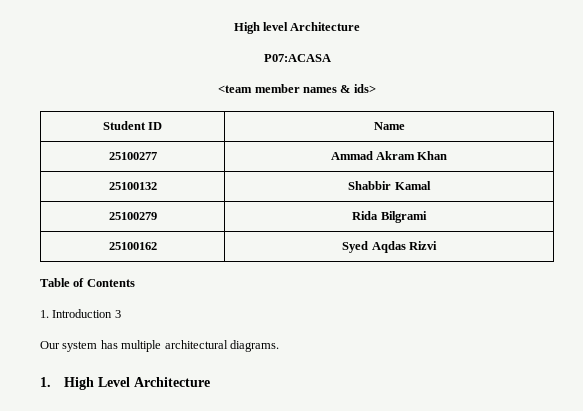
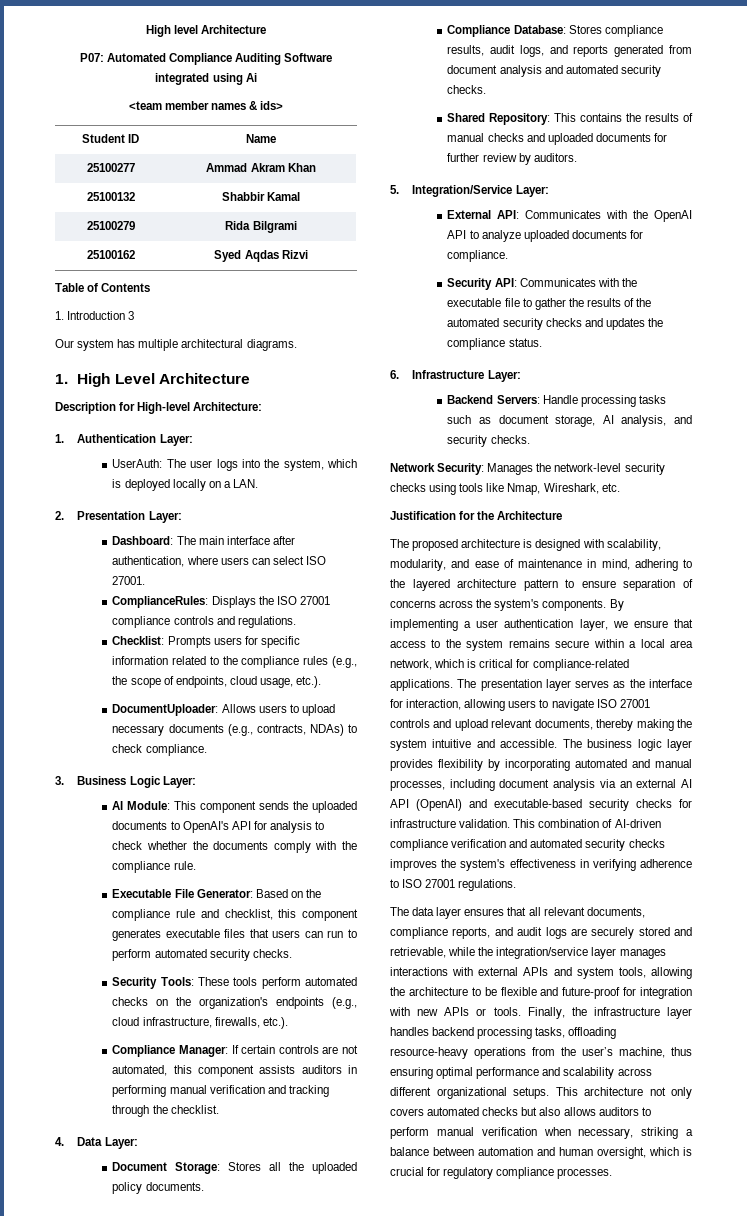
- P07:ACASA
+ P07: Automated Compliance Auditing Software integrated using Ai
+ Description for High-level Architecture:
+ 1. Authentication Layer:
+ UserAuth: The user logs into the system, which is deployed locally on a LAN.
+ 2. Presentation Layer:
+ Dashboard: The main interface after authentication, where users can select ISO 27001.
+ ComplianceRules: Displays the ISO 27001 compliance controls and regulations.
+ Checklist: Prompts users for specific information related to the compliance rules (e.g., the scope of endpoints, cloud usage, etc.).
+ DocumentUploader: Allows users to upload necessary documents (e.g., contracts, NDAs) to check compliance.
+ 3. Business Logic Layer:
+ AI Module: This component sends the uploaded documents to OpenAI's API for analysis to check whether the documents comply with the compliance rule.
+ Executable File Generator: Based on the compliance rule and checklist, this component generates executable files that users can run to perform automated security checks.
+ Security Tools: These tools perform automated checks on the organization's endpoints (e.g., cloud infrastructure, firewalls, etc.).
+ Compliance Manager: If certain controls are not automated, this component assists auditors in performing manual verification and tracking through the checklist.
+ 4. Data Layer:
+ Document Storage: Stores all the uploaded policy documents.
+ Compliance Database: Stores compliance results, audit logs, and reports generated from document analysis and automated security checks.
+ Shared Repository: This contains the results of manual checks and uploaded documents for further review by auditors.
+ 5. Integration/Service Layer:
+ External API: Communicates with the OpenAI API to analyze uploaded documents for compliance.
+ Security API: Communicates with the executable file to gather the results of the automated security checks and updates the compliance status.
+ 6. Infrastructure Layer:
+ Backend Servers: Handle processing tasks such as document storage, AI analysis, and security checks.
+ Network Security: Manages the network-level security checks using tools like Nmap, Wireshark, etc.
+ Justification for the Architecture
+ The proposed architecture is designed with scalability, modularity, and ease of maintenance in mind, adhering to the layered architecture pattern to ensure separation of concerns across the system's components. By implementing a user authentication layer, we ensure that access to the system remains secure within a local area network, which is critical for compliance-related applications. The presentation layer serves as the interface for interaction, allowing users to navigate ISO 27001 controls and upload relevant documents, thereby making the system intuitive and accessible. The business logic layer provides flexibility by incorporating automated and manual processes, including document analysis via an external AI API (OpenAI) and executable-based security checks for infrastructure validation. This combination of AI-driven compliance verification and automated security checks improves the system's effectiveness in verifying adherence to ISO 27001 regulations.
+ The data layer ensures that all relevant documents, compliance reports, and audit logs are securely stored and retrievable, while the integration/service layer manages interactions with external APIs and system tools, allowing the architecture to be flexible and future-proof for integration with new APIs or tools. Finally, the infrastructure layer handles backend processing tasks, offloading resource-heavy operations from the user’s machine, thus ensuring optimal performance and scalability across different organizational setups. This architecture not only covers automated checks but also allows auditors to perform manual verification when necessary, striking a balance between automation and human oversight, which is crucial for regulatory compliance processes.

